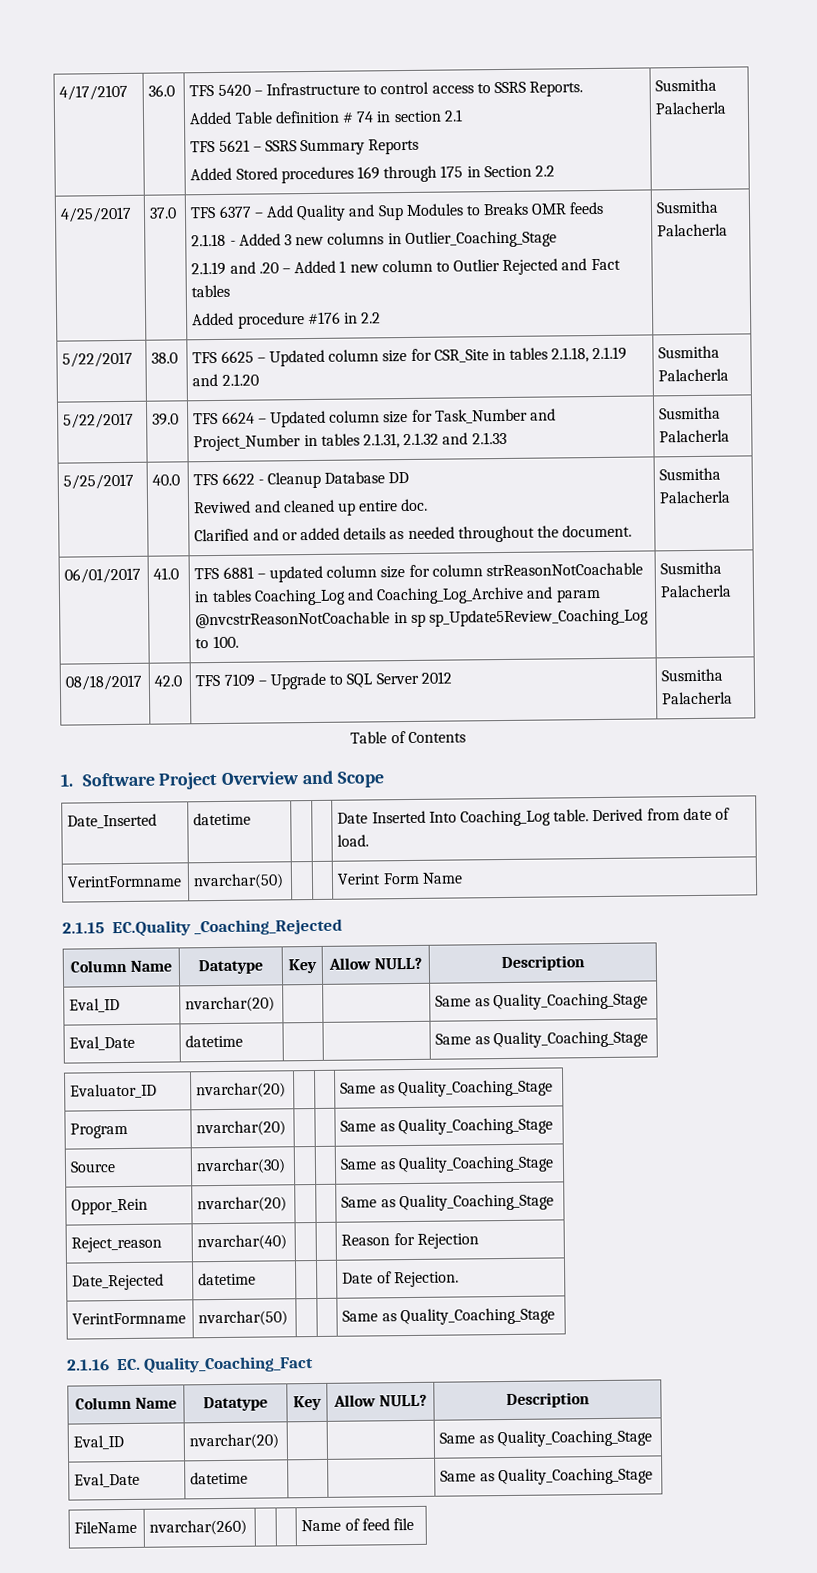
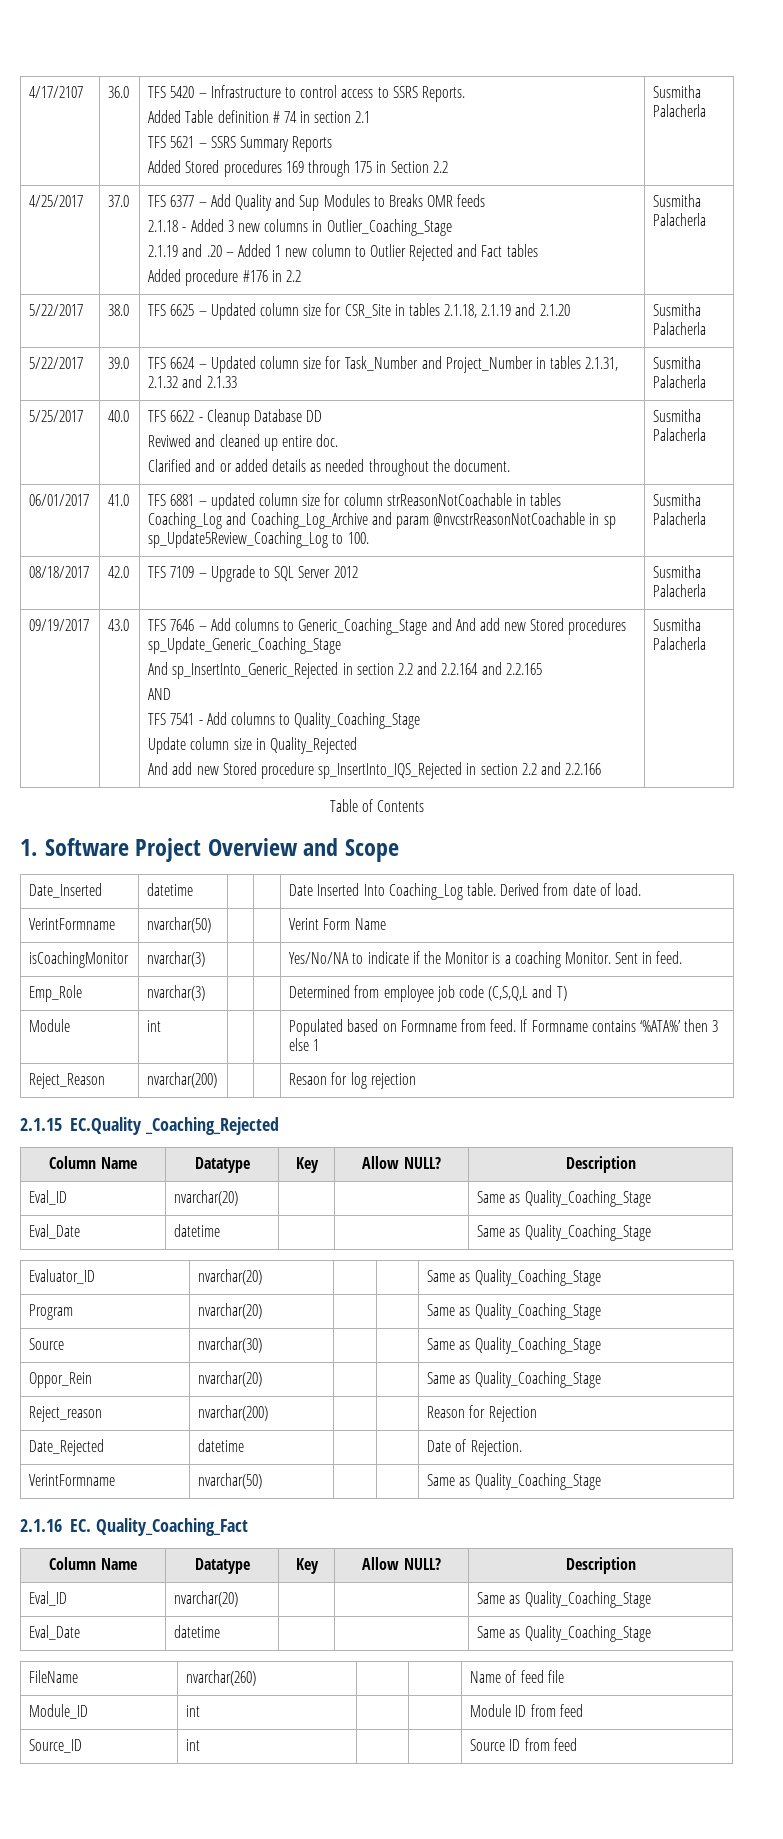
+ 09/19/2017 | 43.0 | TFS 7646 – Add columns to Generic_Coaching_Stage and And add new Stored procedures sp_Update_Generic_Coaching_Stage
+ And sp_InsertInto_Generic_Rejected in section 2.2 and 2.2.164 and 2.2.165
+ AND
+ TFS 7541 - Add columns to Quality_Coaching_Stage
+ Update column size in Quality_Rejected
+ And add new Stored procedure sp_InsertInto_IQS_Rejected in section 2.2 and 2.2.166 | Susmitha Palacherla
+ isCoachingMonitor | nvarchar(3) | | | Yes/No/NA to indicate if the Monitor is a coaching Monitor. Sent in feed.
+ Emp_Role | nvarchar(3) | | | Determined from employee job code (C,S,Q,L and T)
+ Module | int | | | Populated based on Formname from feed. If Formname contains ‘%ATA%’ then 3 else 1
+ Reject_Reason | nvarchar(200) | | | Resaon for log rejection
- Reject_reason | nvarchar(40) | | | Reason for Rejection
+ Reject_reason | nvarchar(200) | | | Reason for Rejection
+ Module_ID | int | | | Module ID from feed
+ Source_ID | int | | | Source ID from feed

